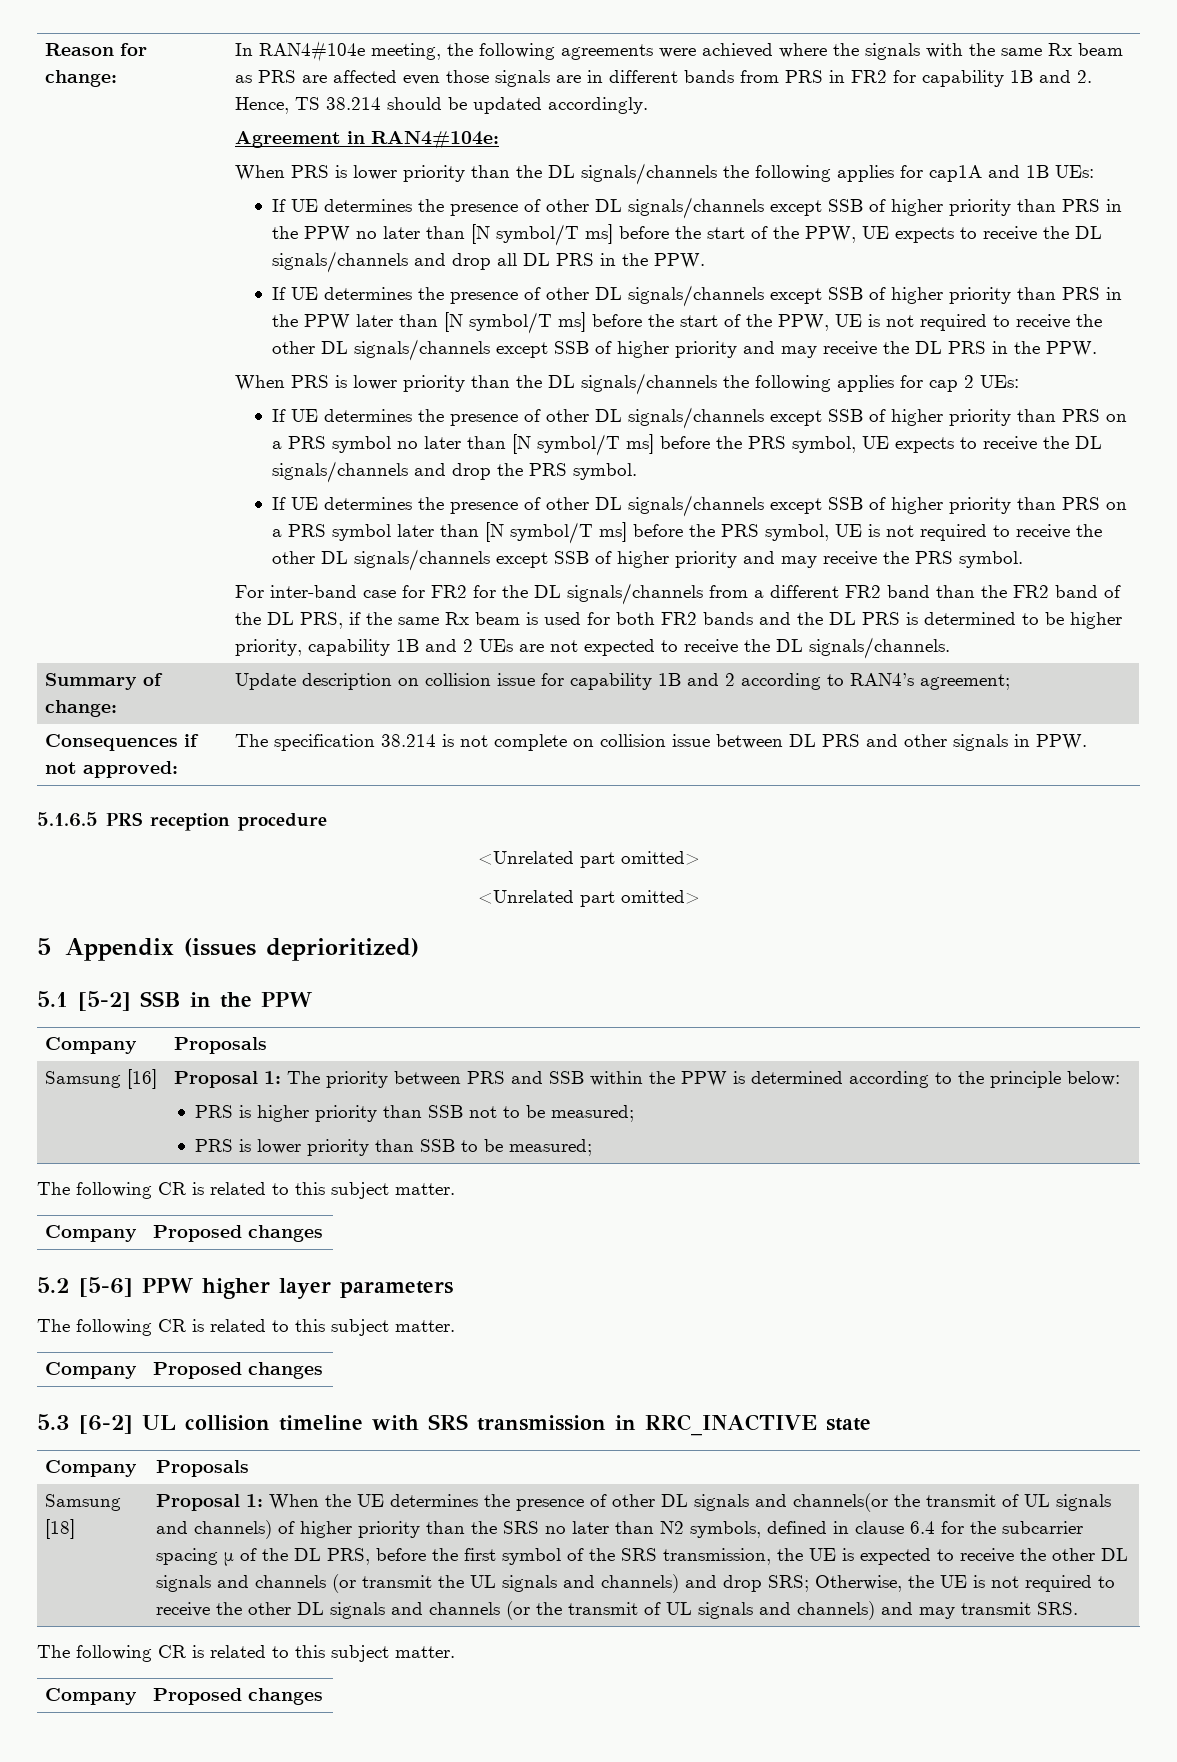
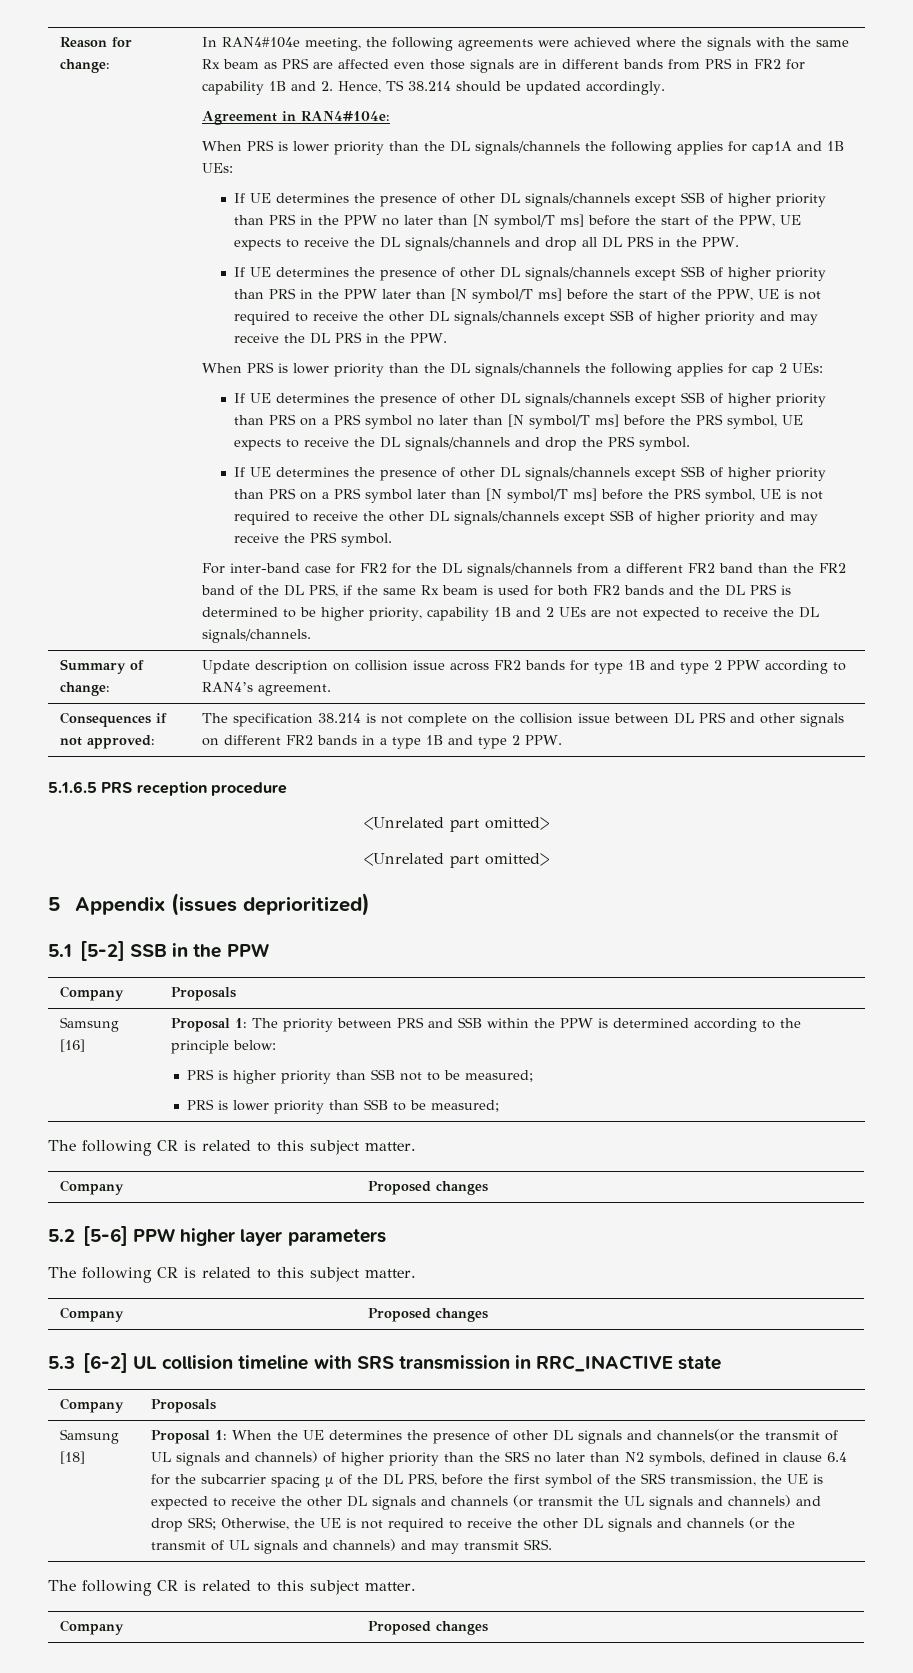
- Summary of change: | Update description on collision issue for capability 1B and 2 according to RAN4’s agreement;
+ Summary of change: | Update description on collision issue across FR2 bands for type 1B and type 2 PPW according to RAN4’s agreement.
- Consequences if not approved: | The specification 38.214 is not complete on collision issue between DL PRS and other signals in PPW.
+ Consequences if not approved: | The specification 38.214 is not complete on the collision issue between DL PRS and other signals on different FR2 bands in a type 1B and type 2 PPW.

